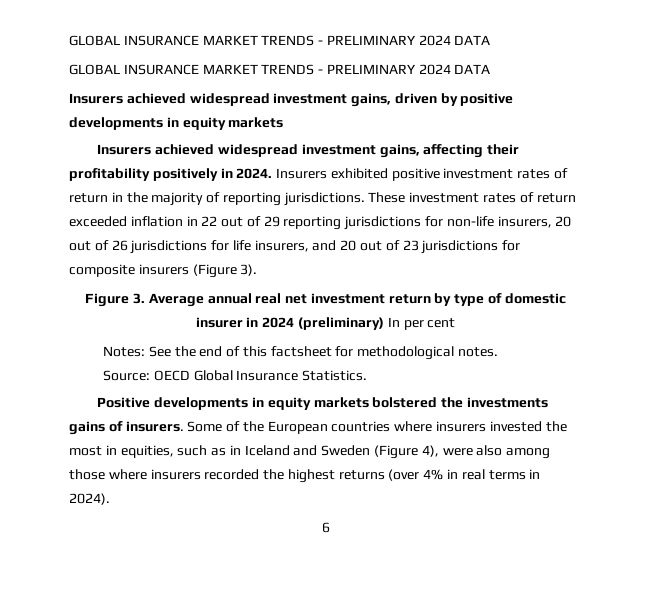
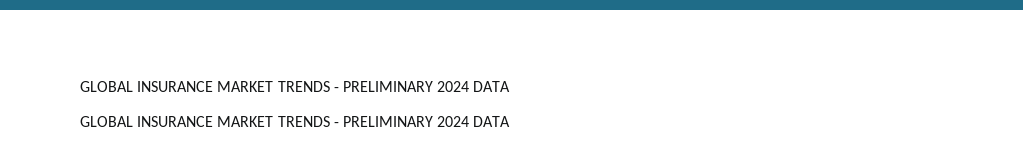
- Insurers achieved widespread investment gains, driven by positive developments in equity markets
- Insurers achieved widespread investment gains, affecting their profitability positively in 2024. Insurers exhibited positive investment rates of return in the majority of reporting jurisdictions. These investment rates of return exceeded inflation in 22 out of 29 reporting jurisdictions for non-life insurers, 20 out of 26 jurisdictions for life insurers, and 20 out of 23 jurisdictions for composite insurers (Figure 3).
- Figure 3. Average annual real net investment return by type of domestic insurer in 2024 (preliminary) In per cent
- Notes: See the end of this factsheet for methodological notes.
- Source: OECD Global Insurance Statistics.
- Positive developments in equity markets bolstered the investments gains of insurers. Some of the European countries where insurers invested the most in equities, such as in Iceland and Sweden (Figure 4), were also among those where insurers recorded the highest returns (over 4% in real terms in 2024).
- 6

